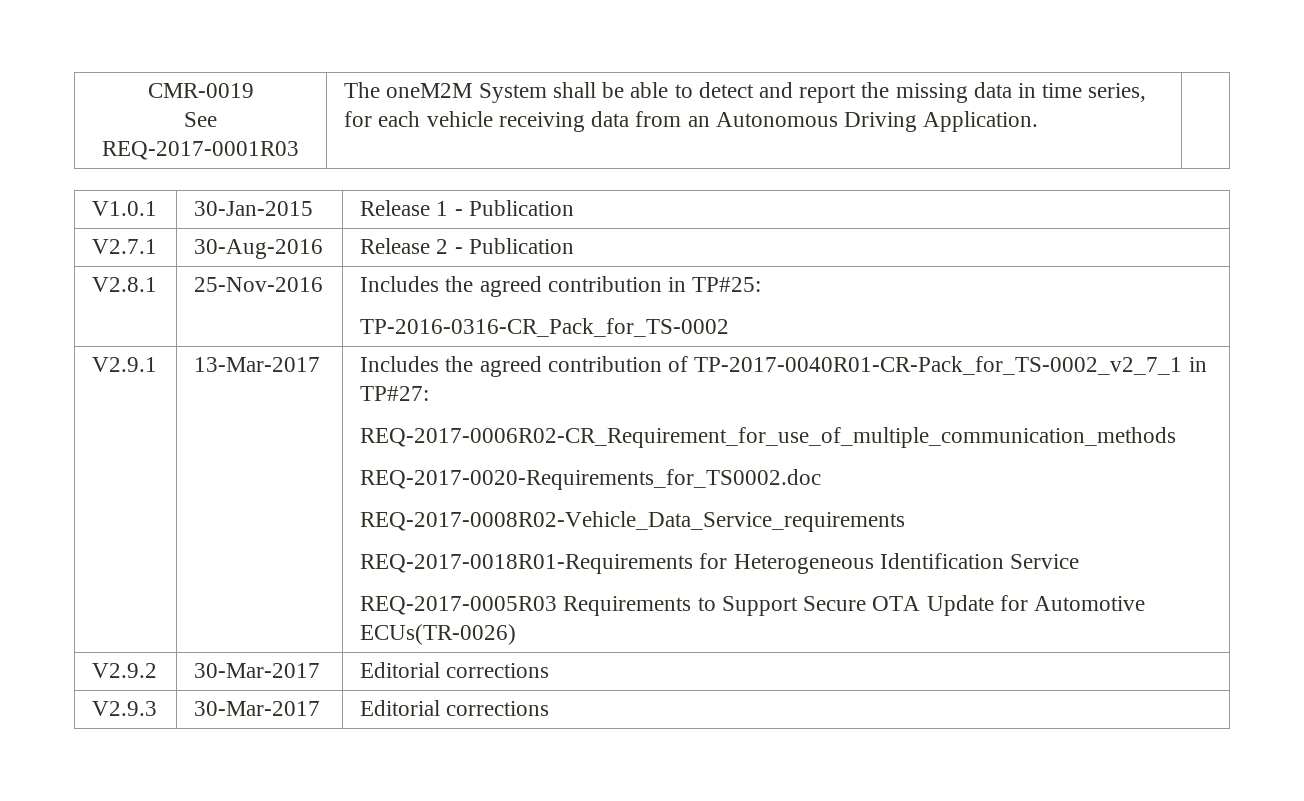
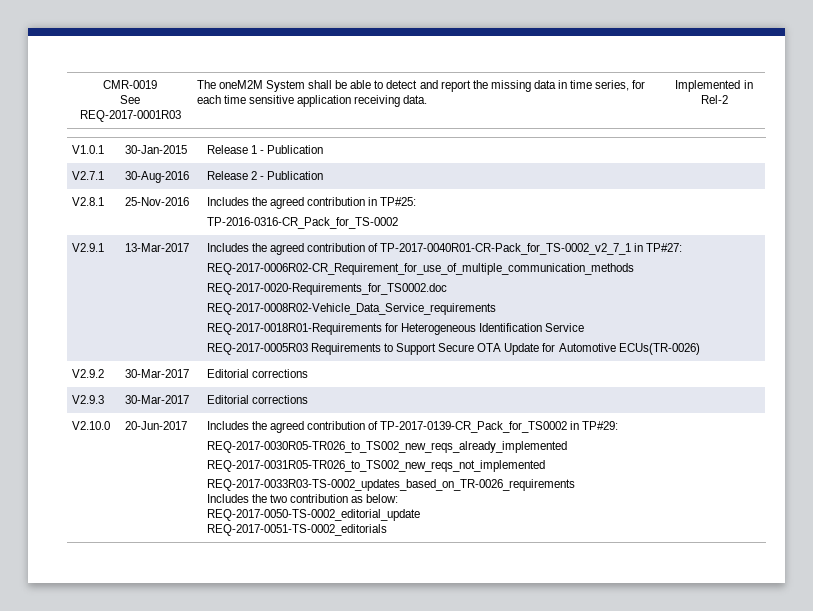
  CMR-0019
- See REQ-2017-0001R03 | The oneM2M System shall be able to detect and report the missing data in time series, for each vehicle receiving data from an Autonomous Driving Application. |
+ See REQ-2017-0001R03 | The oneM2M System shall be able to detect and report the missing data in time series, for each time sensitive application receiving data. | Implemented in Rel-2
+ V2.10.0 | 20-Jun-2017 | Includes the agreed contribution of TP-2017-0139-CR_Pack_for_TS0002 in TP#29:
+ REQ-2017-0030R05-TR026_to_TS002_new_reqs_already_implemented
+ REQ-2017-0031R05-TR026_to_TS002_new_reqs_not_implemented
+ REQ-2017-0033R03-TS-0002_updates_based_on_TR-0026_requirements
+ Includes the two contribution as below:
+ REQ-2017-0050-TS-0002_editorial_update
+ REQ-2017-0051-TS-0002_editorials

